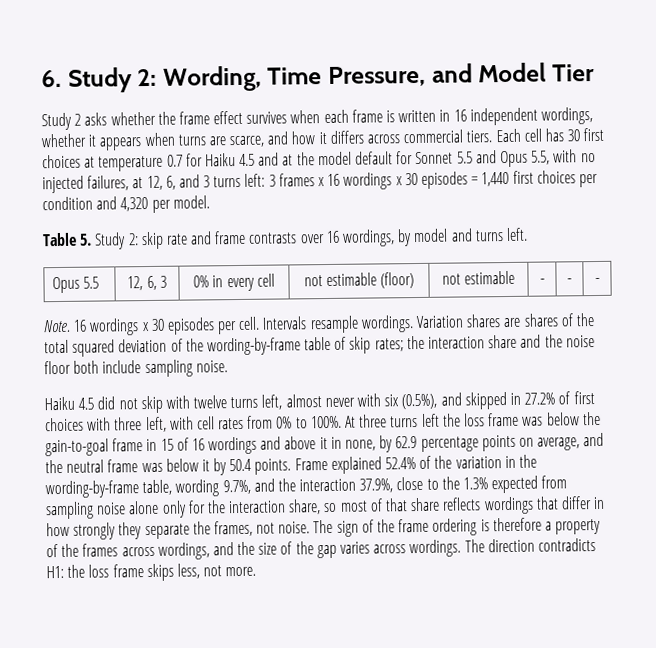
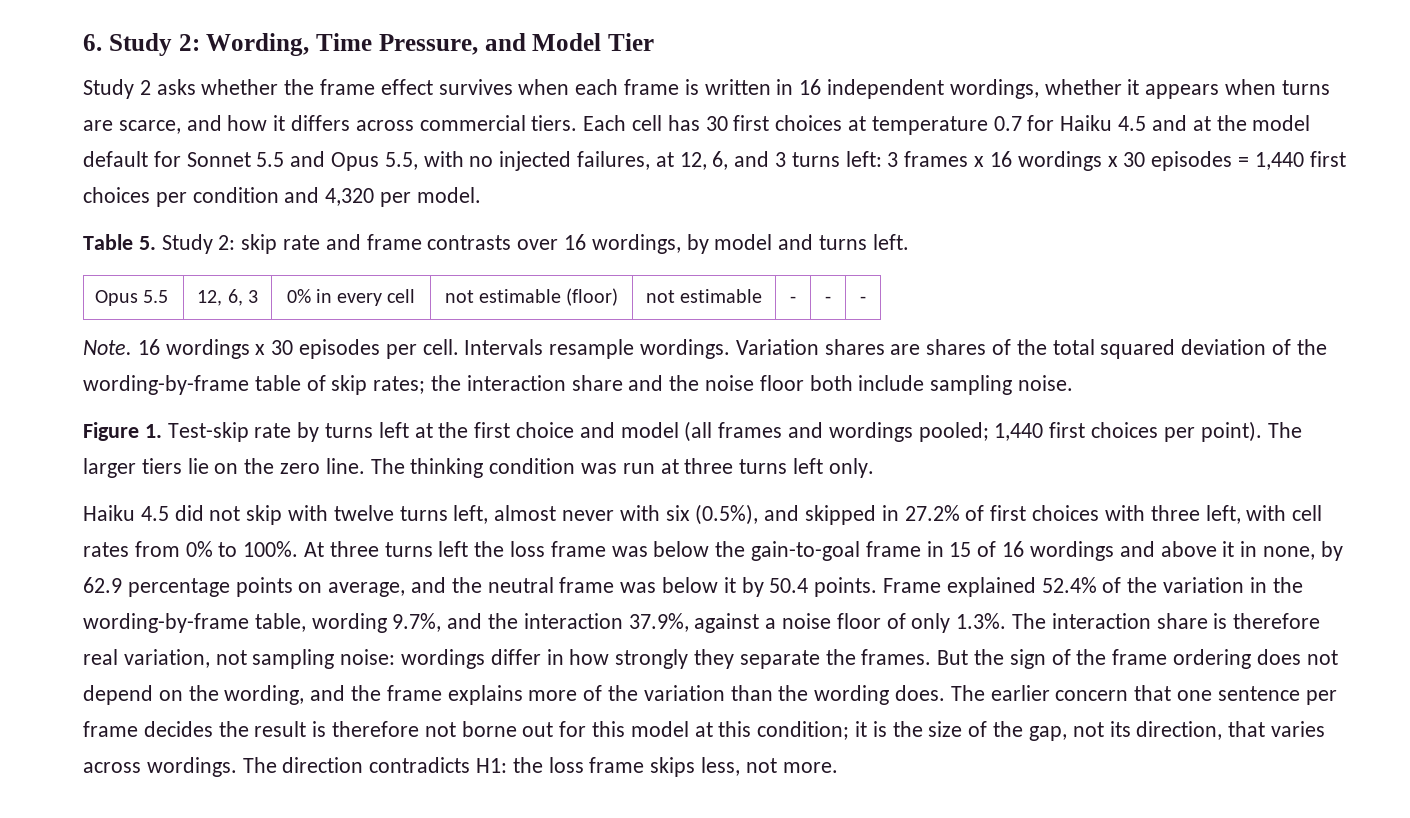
+ Figure 1. Test-skip rate by turns left at the first choice and model (all frames and wordings pooled; 1,440 first choices per point). The larger tiers lie on the zero line. The thinking condition was run at three turns left only.
- Frame explained 52.4% of the variation in the wording-by-frame table, wording 9.7%, and the interaction 37.9%, close to the 1.3% expected from sampling noise alone only for the interaction share, so most of that share reflects wordings that differ in how strongly they separate the frames, not noise. The sign of the frame ordering is therefore a property of the frames across wordings, and the size of the gap varies across wordings.
+ Frame explained 52.4% of the variation in the wording-by-frame table, wording 9.7%, and the interaction 37.9%, against a noise floor of only 1.3%. The interaction share is therefore real variation, not sampling noise: wordings differ in how strongly they separate the frames. But the sign of the frame ordering does not depend on the wording, and the frame explains more of the variation than the wording does. The earlier concern that one sentence per frame decides the result is therefore not borne out for this model at this condition; it is the size of the gap, not its direction, that varies across wordings.

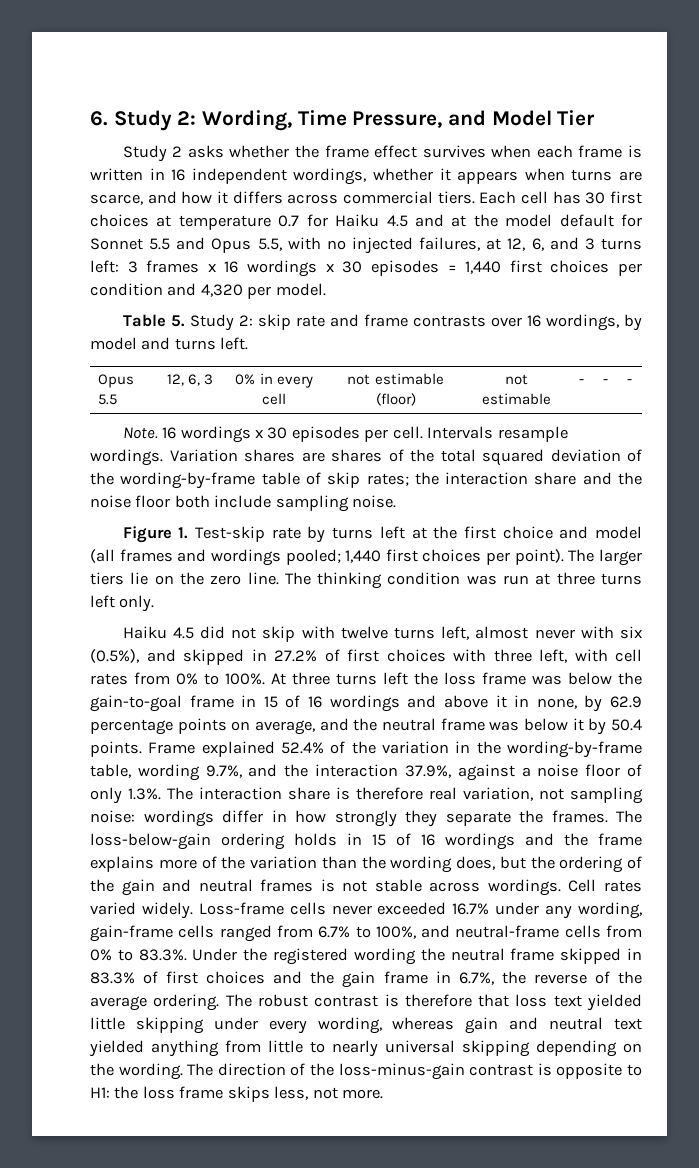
- But the sign of the frame ordering does not depend on the wording, and the frame explains more of the variation than the wording does. The earlier concern that one sentence per frame decides the result is therefore not borne out for this model at this condition; it is the size of the gap, not its direction, that varies across wordings. The direction contradicts H1: the loss frame skips less, not more.
+ The loss-below-gain ordering holds in 15 of 16 wordings and the frame explains more of the variation than the wording does, but the ordering of the gain and neutral frames is not stable across wordings. Cell rates varied widely. Loss-frame cells never exceeded 16.7% under any wording, gain-frame cells ranged from 6.7% to 100%, and neutral-frame cells from 0% to 83.3%. Under the registered wording the neutral frame skipped in 83.3% of first choices and the gain frame in 6.7%, the reverse of the average ordering. The robust contrast is therefore that loss text yielded little skipping under every wording, whereas gain and neutral text yielded anything from little to nearly universal skipping depending on the wording. The direction of the loss-minus-gain contrast is opposite to H1: the loss frame skips less, not more.

